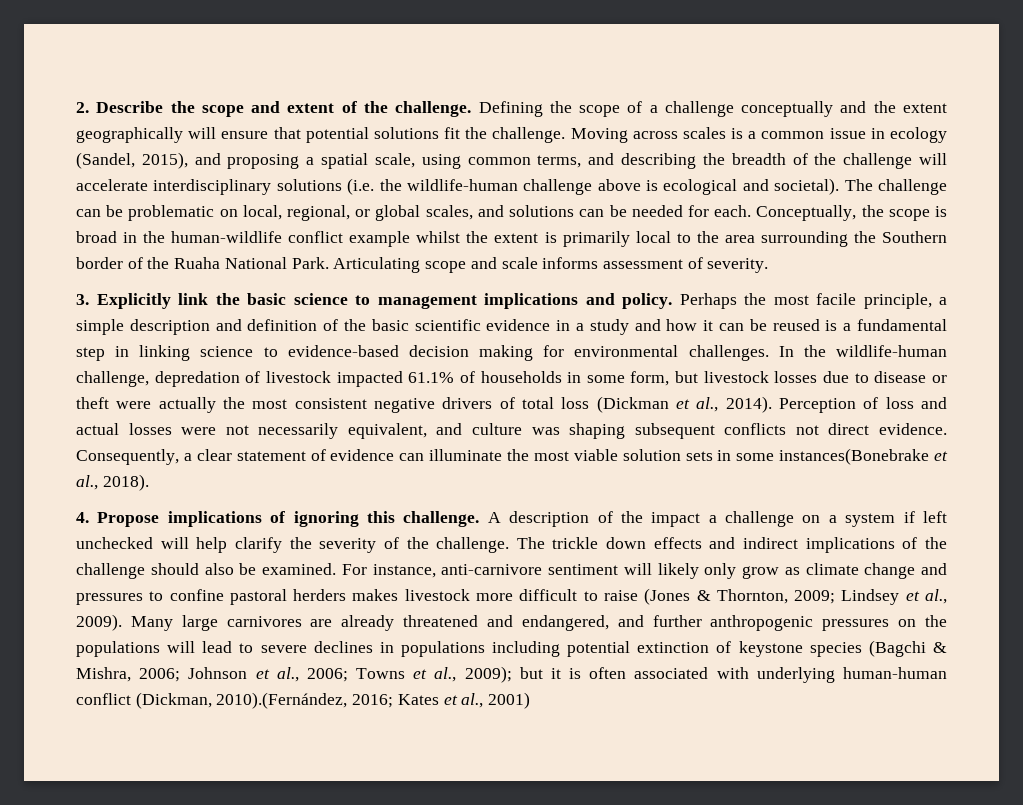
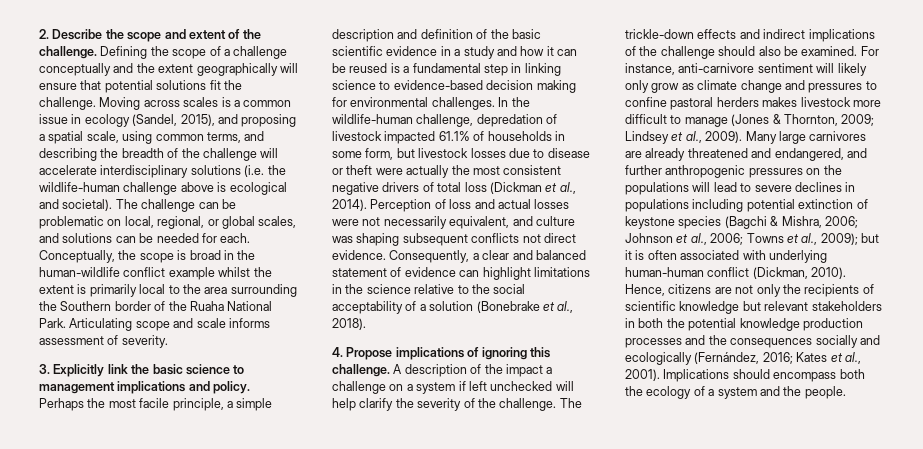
- Consequently, a clear statement of evidence can illuminate the most viable solution sets in some instances(Bonebrake et al., 2018).
+ Consequently, a clear and balanced statement of evidence can highlight limitations in the science relative to the social acceptability of a solution (Bonebrake et al., 2018).
- The trickle down effects and indirect implications of the challenge should also be examined.
+ The trickle-down effects and indirect implications of the challenge should also be examined.
- For instance, anti-carnivore sentiment will likely only grow as climate change and pressures to confine pastoral herders makes livestock more difficult to raise (Jones & Thornton, 2009; Lindsey et al., 2009).
+ For instance, anti-carnivore sentiment will likely only grow as climate change and pressures to confine pastoral herders makes livestock more difficult to manage (Jones & Thornton, 2009; Lindsey et al., 2009).
- Many large carnivores are already threatened and endangered, and further anthropogenic pressures on the populations will lead to severe declines in populations including potential extinction of keystone species (Bagchi & Mishra, 2006; Johnson et al., 2006; Towns et al., 2009); but it is often associated with underlying human-human conflict (Dickman, 2010).(Fernández, 2016; Kates et al., 2001)
+ Many large carnivores are already threatened and endangered, and further anthropogenic pressures on the populations will lead to severe declines in populations including potential extinction of keystone species (Bagchi & Mishra, 2006; Johnson et al., 2006; Towns et al., 2009); but it is often associated with underlying human-human conflict (Dickman, 2010). Hence, citizens are not only the recipients of scientific knowledge but relevant stakeholders in both the potential knowledge production processes and the consequences socially and ecologically (Fernández, 2016; Kates et al., 2001). Implications should encompass both the ecology of a system and the people.

